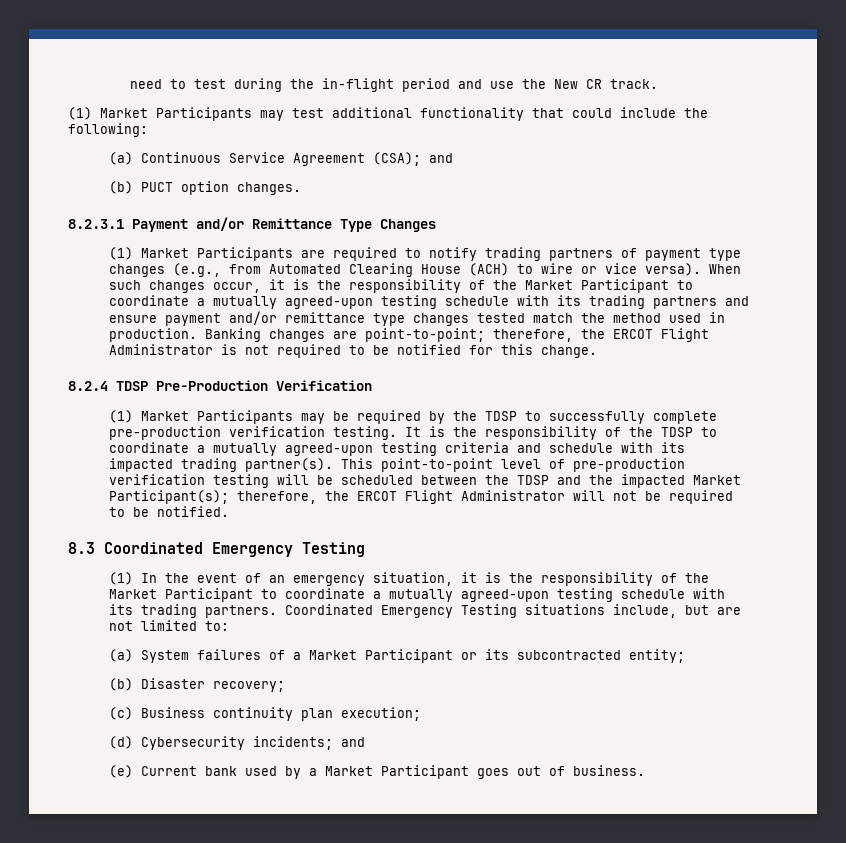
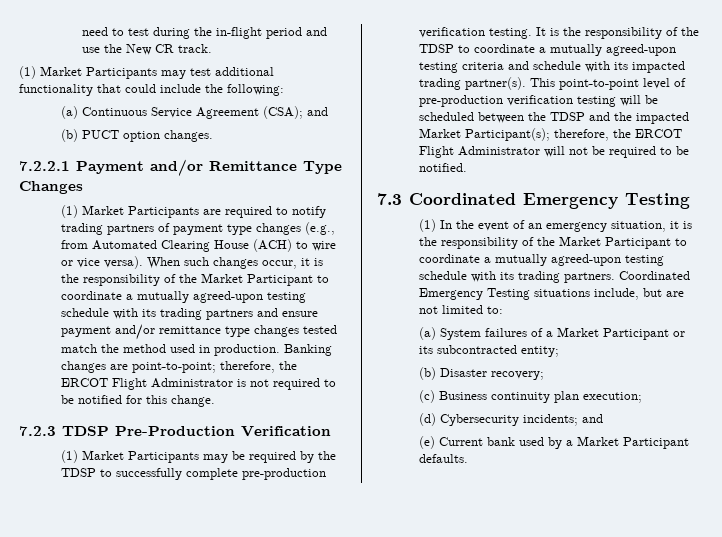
- 8.2.3.1 Payment and/or Remittance Type Changes
+ 7.2.2.1 Payment and/or Remittance Type Changes
- 8.2.4 TDSP Pre-Production Verification
+ 7.2.3 TDSP Pre-Production Verification
- 8.3 Coordinated Emergency Testing
+ 7.3 Coordinated Emergency Testing
- (e) Current bank used by a Market Participant goes out of business.
+ (e) Current bank used by a Market Participant defaults.

